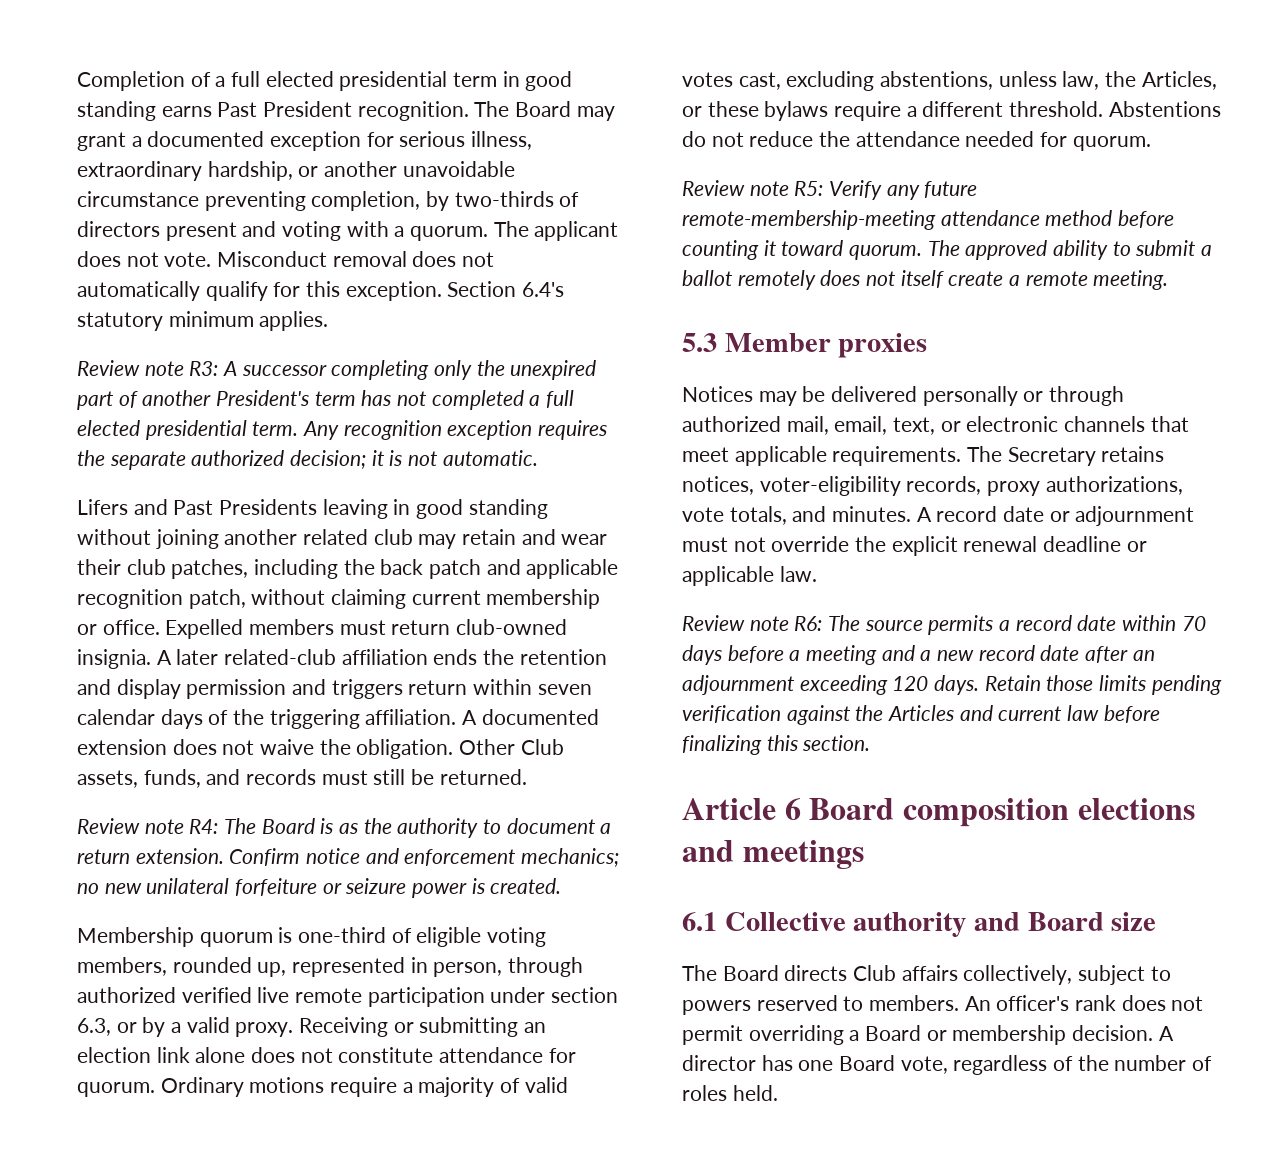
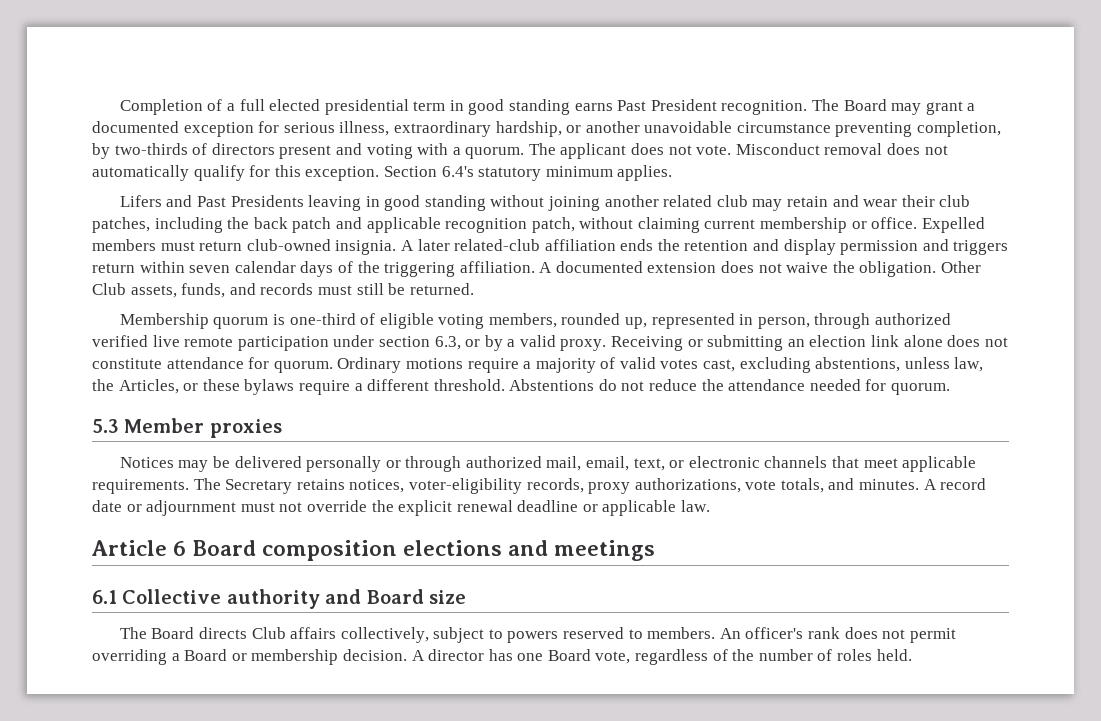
- Review note R3: A successor completing only the unexpired part of another President's term has not completed a full elected presidential term. Any recognition exception requires the separate authorized decision; it is not automatic.
- Review note R4: The Board is as the authority to document a return extension. Confirm notice and enforcement mechanics; no new unilateral forfeiture or seizure power is created.
- Review note R5: Verify any future remote-membership-meeting attendance method before counting it toward quorum. The approved ability to submit a ballot remotely does not itself create a remote meeting.
- Review note R6: The source permits a record date within 70 days before a meeting and a new record date after an adjournment exceeding 120 days. Retain those limits pending verification against the Articles and current law before finalizing this section.

